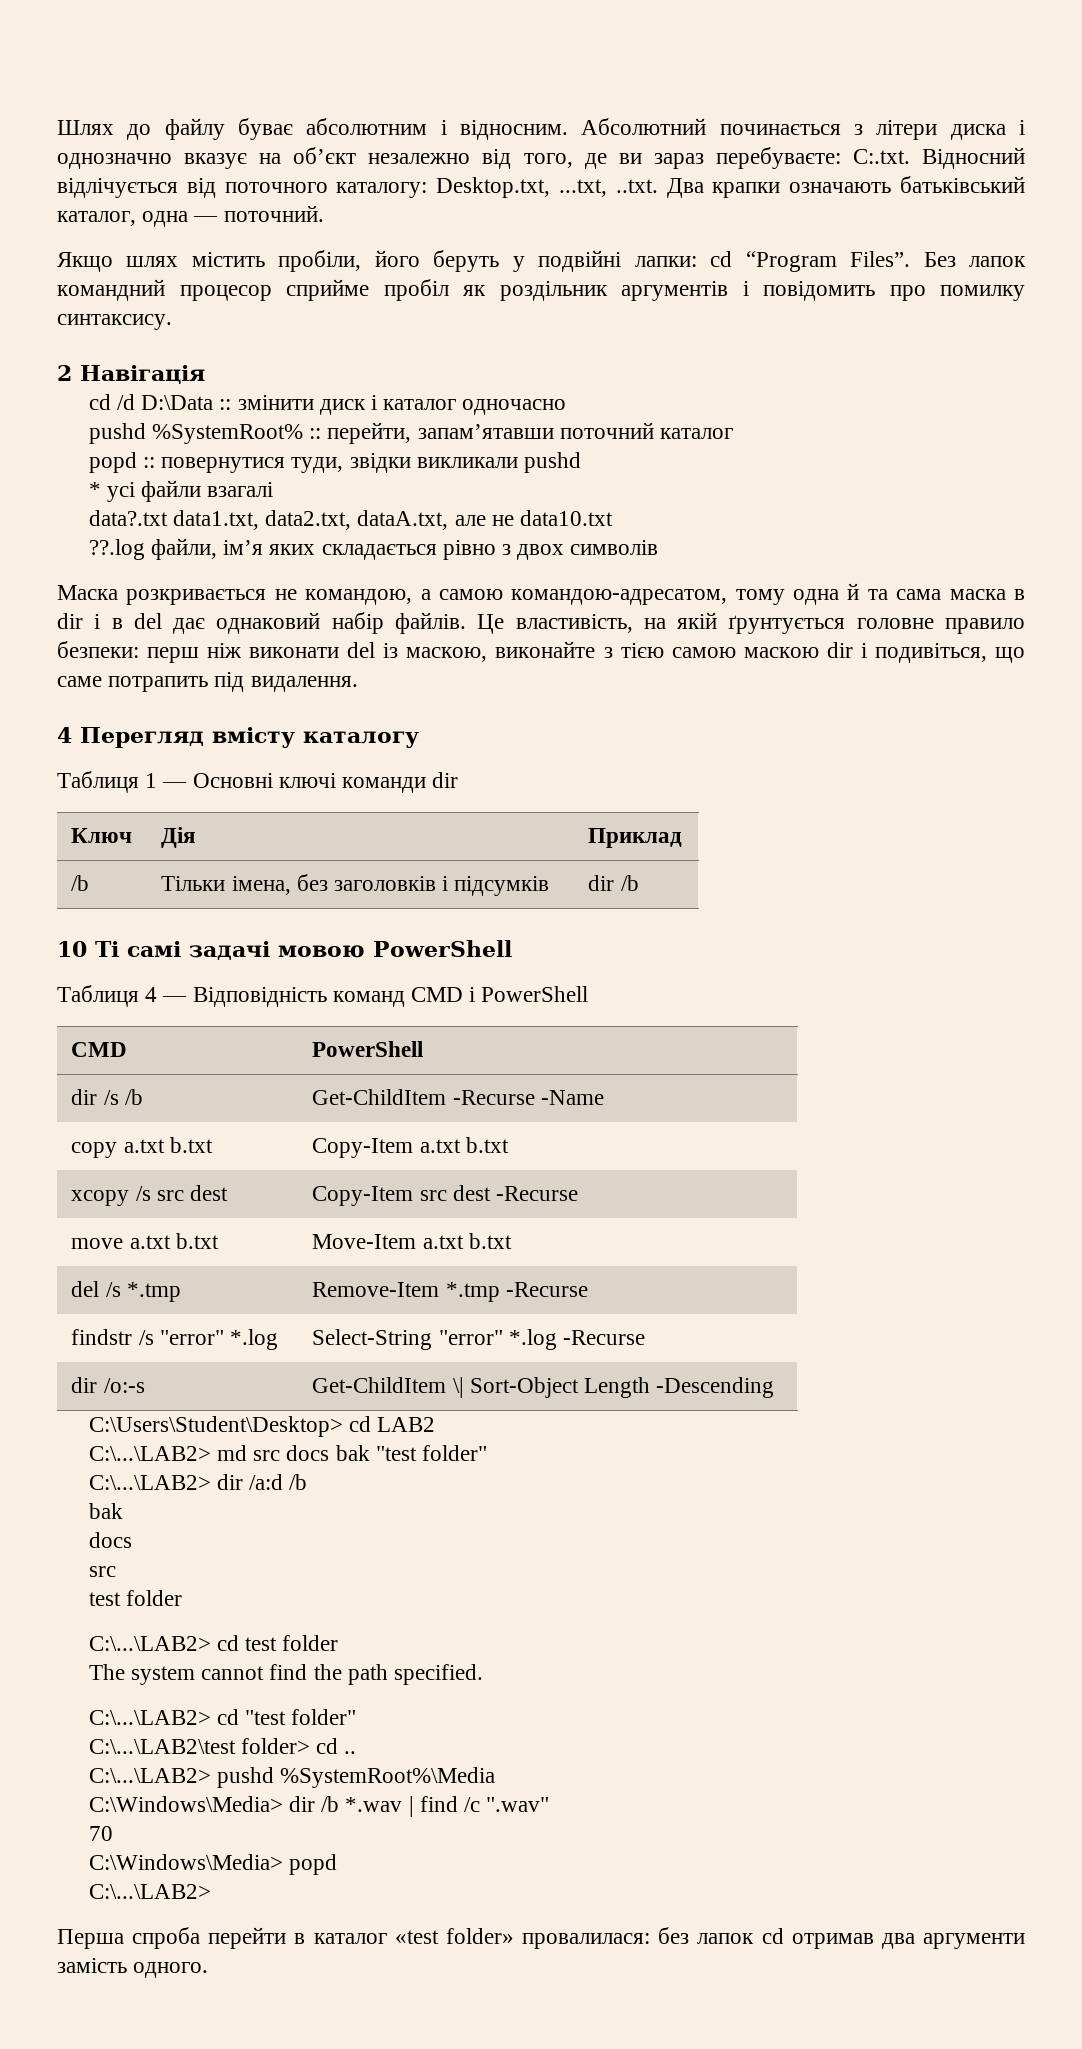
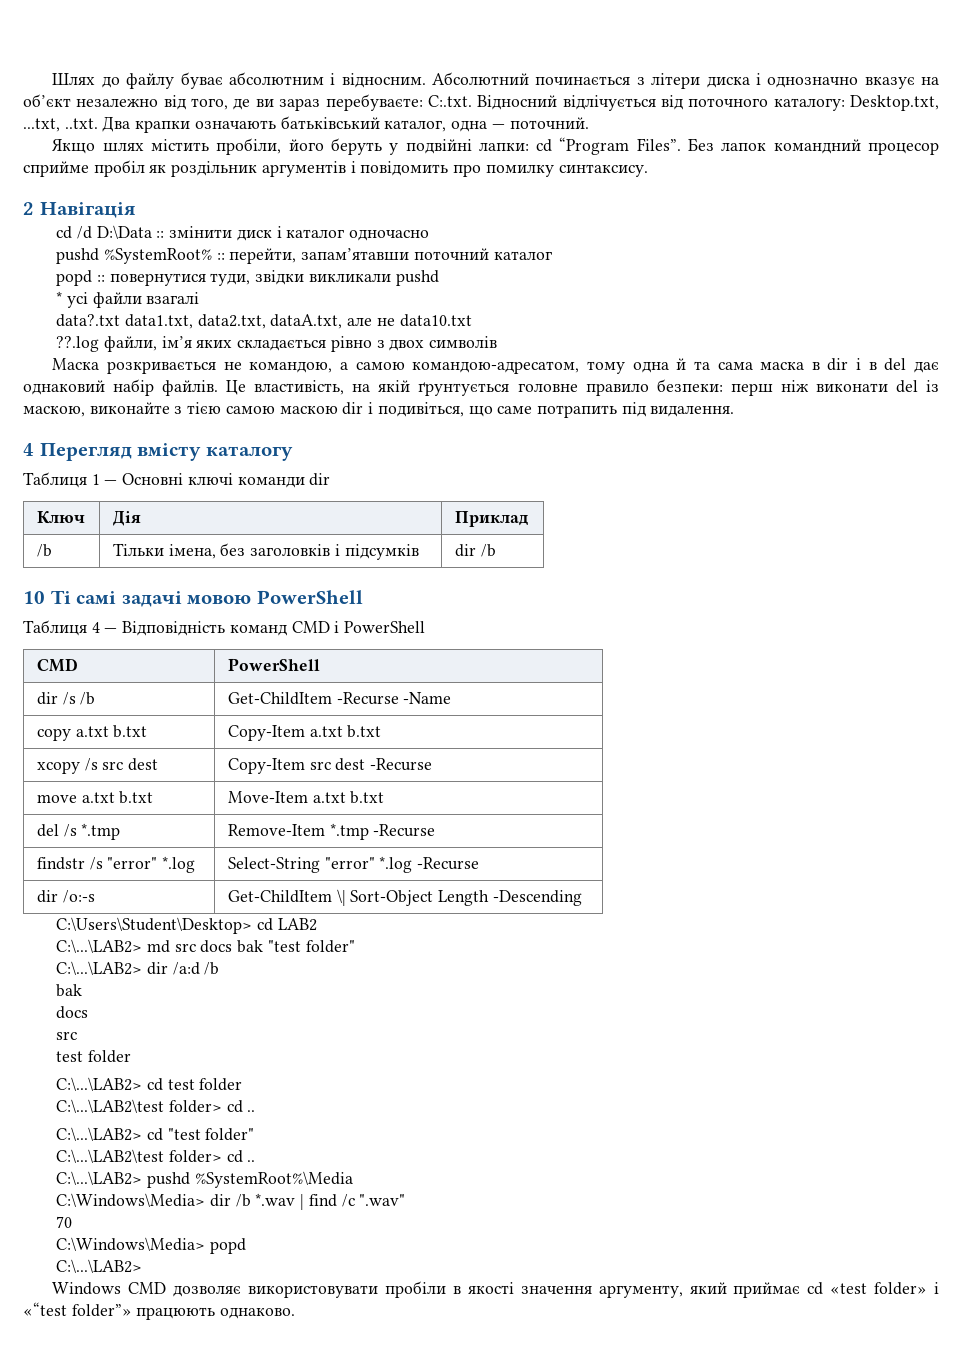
  C:\...\LAB2> cd test folder
- The system cannot find the path specified.
+ C:\...\LAB2\test folder> cd ..
- Перша спроба перейти в каталог «test folder» провалилася: без лапок cd отримав два аргументи замість одного.
+ Windows CMD дозволяє використовувати пробіли в якості значення аргументу, який приймає cd «test folder» і «“test folder”» працюють однаково.

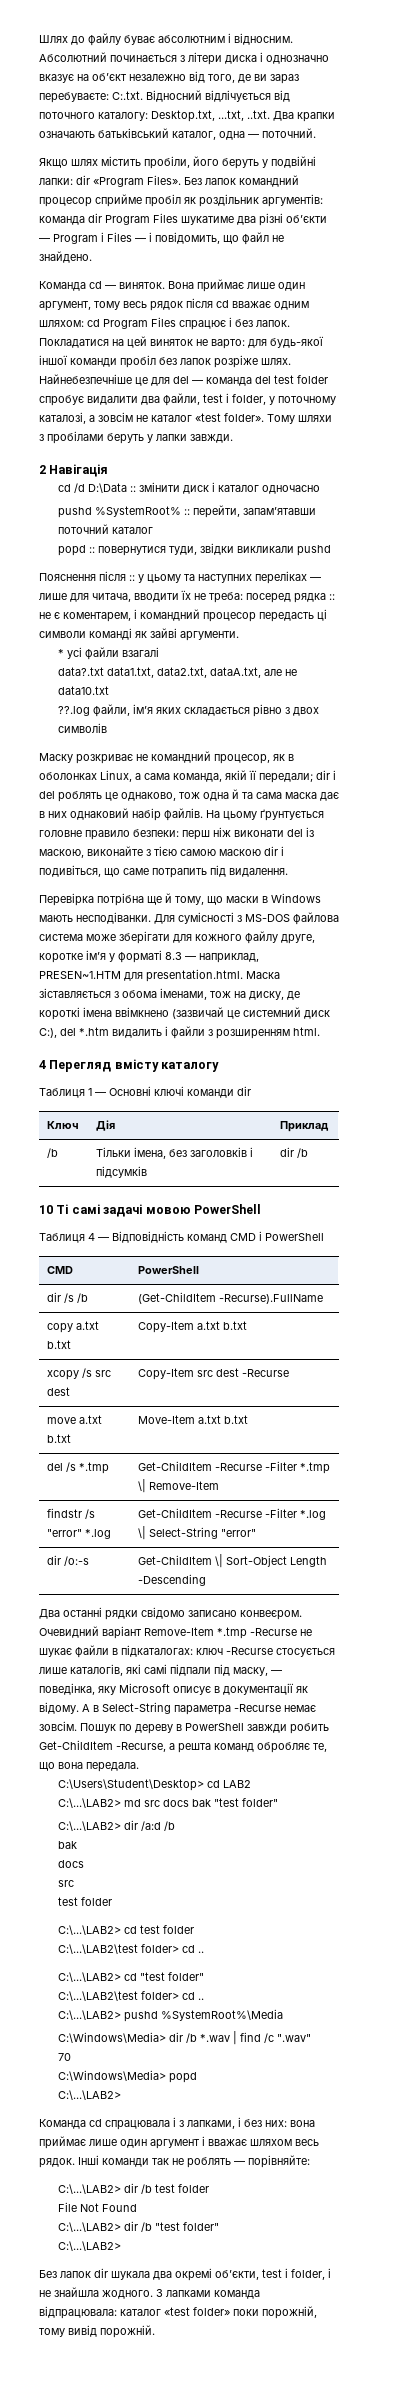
- Якщо шлях містить пробіли, його беруть у подвійні лапки: cd “Program Files”.
+ Якщо шлях містить пробіли, його беруть у подвійні лапки: dir «Program Files».
- Без лапок командний процесор сприйме пробіл як роздільник аргументів і повідомить про помилку синтаксису.
+ Без лапок командний процесор сприйме пробіл як роздільник аргументів: команда dir Program Files шукатиме два різні об’єкти — Program і Files — і повідомить, що файл не знайдено.
+ Команда cd — виняток. Вона приймає лише один аргумент, тому весь рядок після cd вважає одним шляхом: cd Program Files спрацює і без лапок. Покладатися на цей виняток не варто: для будь-якої іншої команди пробіл без лапок розріже шлях. Найнебезпечніше це для del — команда del test folder спробує видалити два файли, test і folder, у поточному каталозі, а зовсім не каталог «test folder». Тому шляхи з пробілами беруть у лапки завжди.
+ Пояснення після :: у цьому та наступних переліках — лише для читача, вводити їх не треба: посеред рядка :: не є коментарем, і командний процесор передасть ці символи команді як зайві аргументи.
- Маска розкривається не командою, а самою командою-адресатом, тому одна й та сама маска в dir і в del дає однаковий набір файлів. Це властивість, на якій ґрунтується головне правило безпеки: перш ніж виконати del із маскою, виконайте з тією самою маскою dir і подивіться, що саме потрапить під видалення.
+ Маску розкриває не командний процесор, як в оболонках Linux, а сама команда, якій її передали; dir і del роблять це однаково, тож одна й та сама маска дає в них однаковий набір файлів. На цьому ґрунтується головне правило безпеки: перш ніж виконати del із маскою, виконайте з тією самою маскою dir і подивіться, що саме потрапить під видалення.
+ Перевірка потрібна ще й тому, що маски в Windows мають несподіванки. Для сумісності з MS-DOS файлова система може зберігати для кожного файлу друге, коротке ім’я у форматі 8.3 — наприклад, PRESEN~1.HTM для presentation.html. Маска зіставляється з обома іменами, тож на диску, де короткі імена ввімкнено (зазвичай це системний диск C:), del *.htm видалить і файли з розширенням html.
- dir /s /b | Get-ChildItem -Recurse -Name
+ dir /s /b | (Get-ChildItem -Recurse).FullName
- del /s *.tmp | Remove-Item *.tmp -Recurse
+ del /s *.tmp | Get-ChildItem -Recurse -Filter *.tmp \| Remove-Item
- findstr /s "error" *.log | Select-String "error" *.log -Recurse
+ findstr /s "error" *.log | Get-ChildItem -Recurse -Filter *.log \| Select-String "error"
+ Два останні рядки свідомо записано конвеєром. Очевидний варіант Remove-Item *.tmp -Recurse не шукає файли в підкаталогах: ключ -Recurse стосується лише каталогів, які самі підпали під маску, — поведінка, яку Microsoft описує в документації як відому. А в Select-String параметра -Recurse немає зовсім. Пошук по дереву в PowerShell завжди робить Get-ChildItem -Recurse, а решта команд обробляє те, що вона передала.
- Windows CMD дозволяє використовувати пробіли в якості значення аргументу, який приймає cd «test folder» і «“test folder”» працюють однаково.
+ Команда cd спрацювала і з лапками, і без них: вона приймає лише один аргумент і вважає шляхом весь рядок. Інші команди так не роблять — порівняйте:
+ C:\...\LAB2> dir /b test folder
+ File Not Found
+ C:\...\LAB2> dir /b "test folder"
+ C:\...\LAB2>
+ Без лапок dir шукала два окремі об’єкти, test і folder, і не знайшла жодного. З лапками команда відпрацювала: каталог «test folder» поки порожній, тому вивід порожній.

